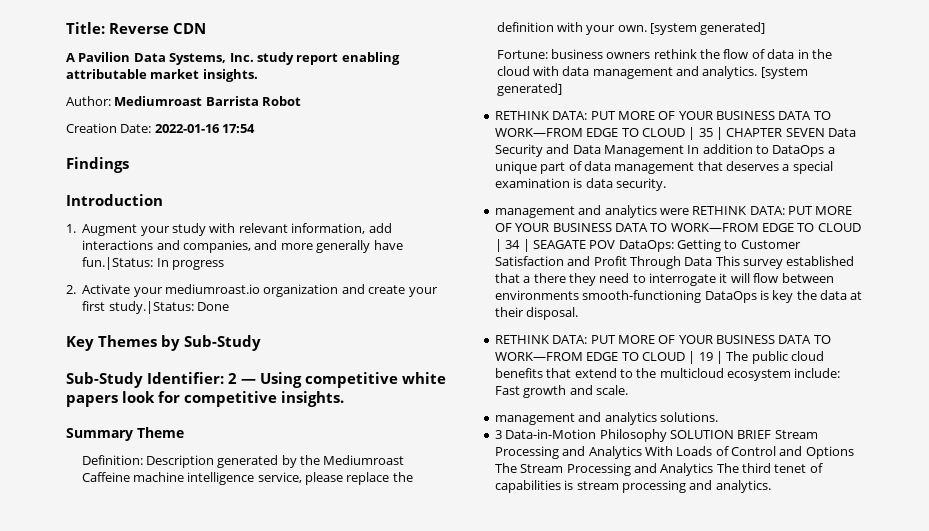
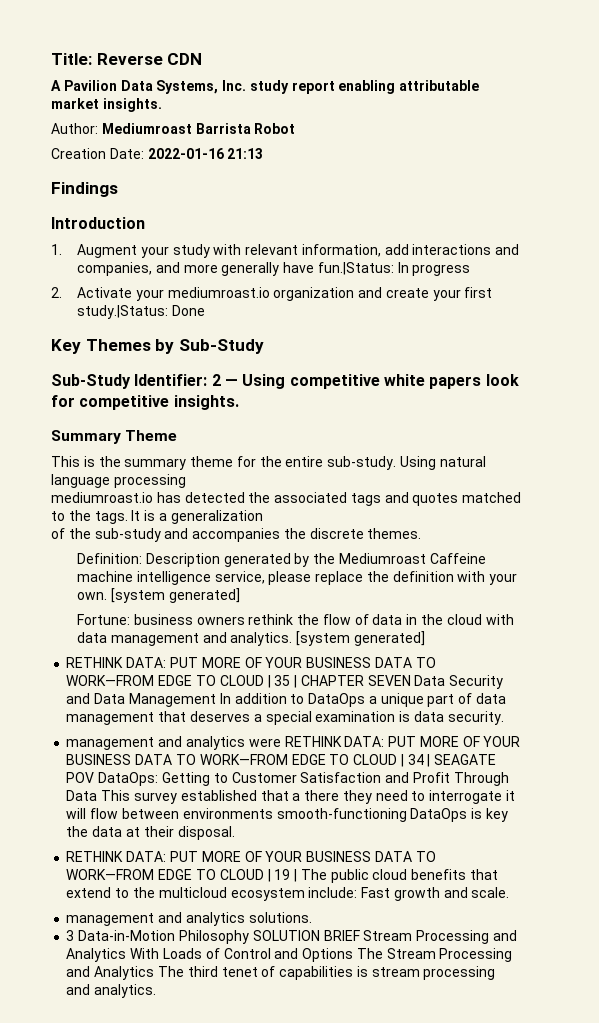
- Creation Date: 2022-01-16 17:54
+ Creation Date: 2022-01-16 21:13
+ This is the summary theme for the entire sub-study. Using natural language processing
+ mediumroast.io has detected the associated tags and quotes matched to the tags. It is a generalization
+ of the sub-study and accompanies the discrete themes.

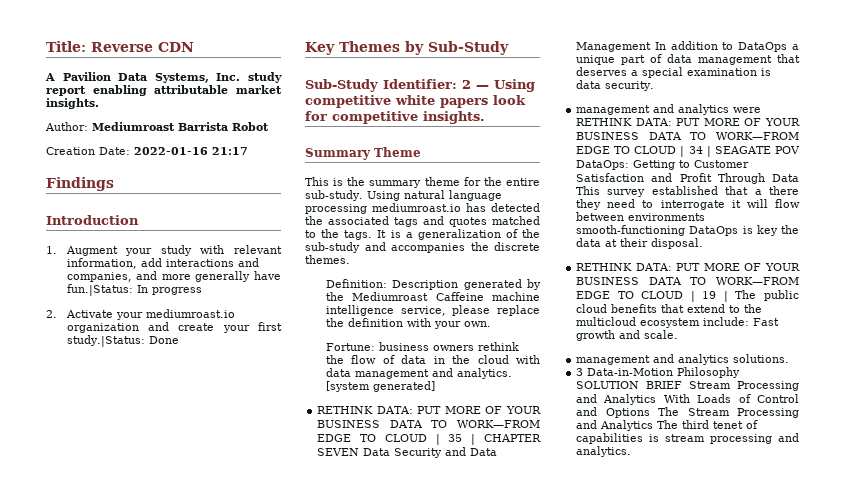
- Creation Date: 2022-01-16 21:13
+ Creation Date: 2022-01-16 21:17
- Using natural language processing
- mediumroast.io has detected the associated tags and quotes matched to the tags.
+ Using natural language processing mediumroast.io has detected the associated tags and quotes matched to the tags.
- It is a generalization
- of the sub-study and accompanies the discrete themes.
+ It is a generalization of the sub-study and accompanies the discrete themes.
- Definition: Description generated by the Mediumroast Caffeine machine intelligence service, please replace the definition with your own. [system generated]
+ Definition: Description generated by the Mediumroast Caffeine machine intelligence service, please replace the definition with your own.

